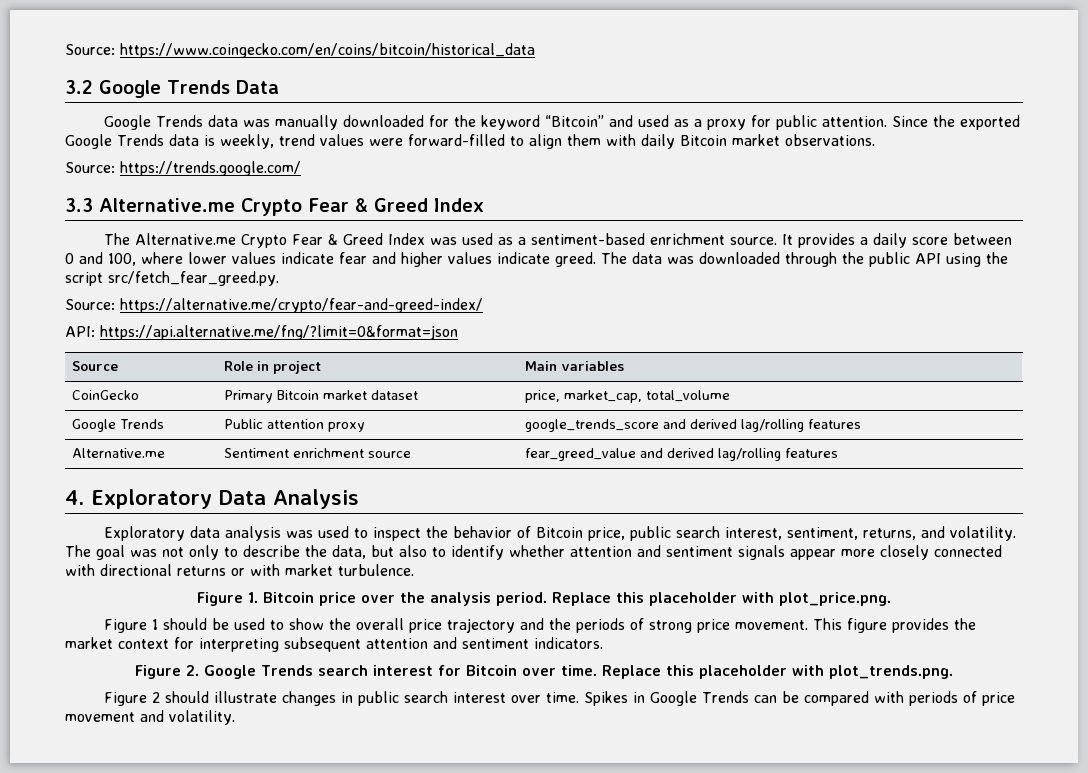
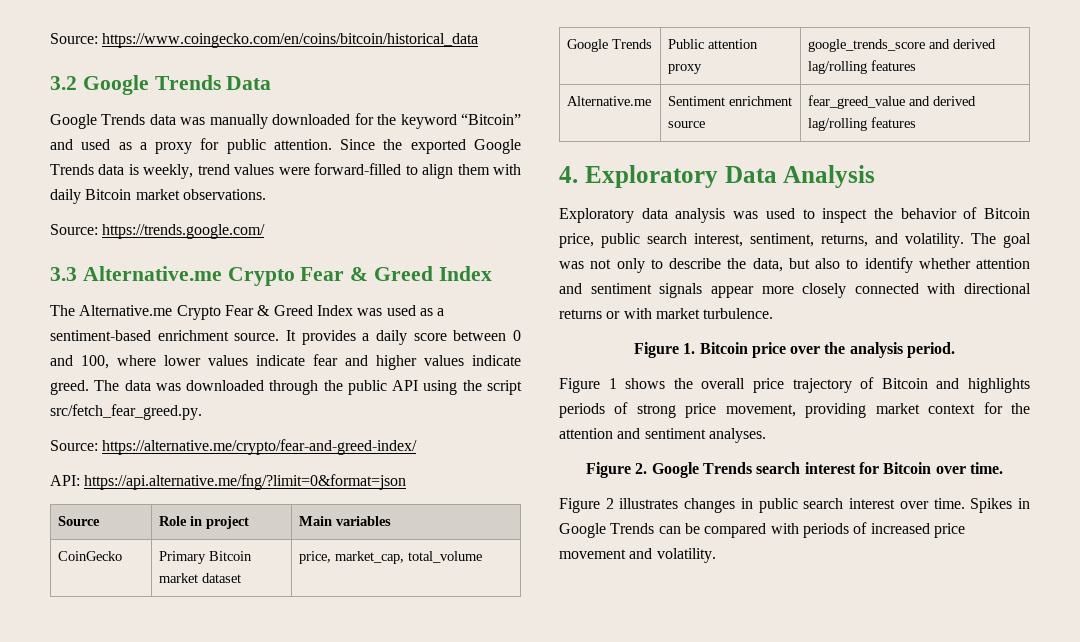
- Figure 1. Bitcoin price over the analysis period. Replace this placeholder with plot_price.png.
- Figure 1 should be used to show the overall price trajectory and the periods of strong price movement. This figure provides the market context for interpreting subsequent attention and sentiment indicators.
+ Figure 1. Bitcoin price over the analysis period.
+ Figure 1 shows the overall price trajectory of Bitcoin and highlights periods of strong price movement, providing market context for the attention and sentiment analyses.
- Replace this placeholder with plot_trends.png.
- Figure 2 should illustrate changes in public search interest over time.
+ Figure 2 illustrates changes in public search interest over time.
- Spikes in Google Trends can be compared with periods of price movement and volatility.
+ Spikes in Google Trends can be compared with periods of increased price movement and volatility.

